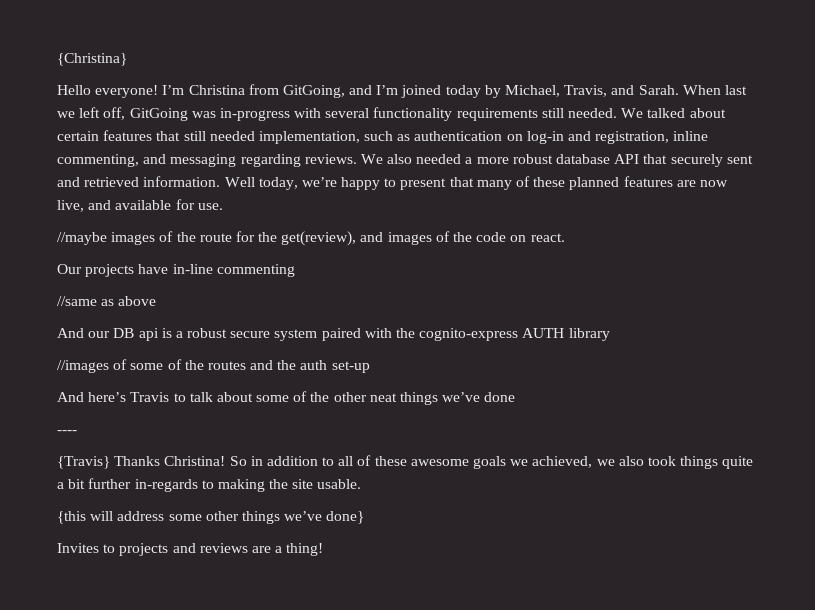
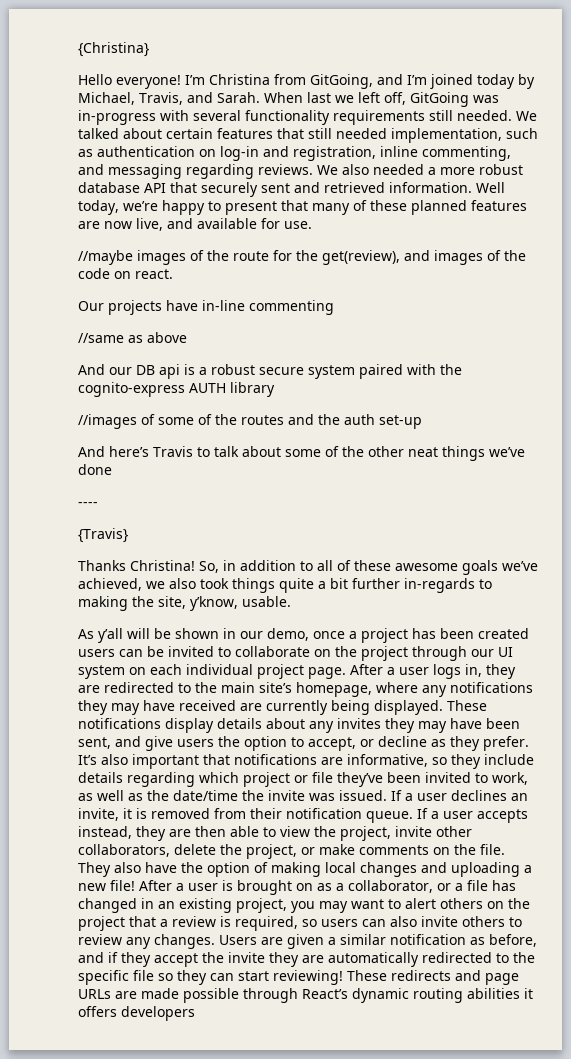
- {Travis} Thanks Christina!
+ {Travis}
+ Thanks Christina!
- So in addition to all of these awesome goals we achieved, we also took things quite a bit further in-regards to making the site usable.
+ So, in addition to all of these awesome goals we’ve achieved, we also took things quite a bit further in-regards to making the site, y’know, usable.
- {this will address some other things we’ve done}
- Invites to projects and reviews are a thing!
+ As y’all will be shown in our demo, once a project has been created users can be invited to collaborate on the project through our UI system on each individual project page. After a user logs in, they are redirected to the main site’s homepage, where any notifications they may have received are currently being displayed. These notifications display details about any invites they may have been sent, and give users the option to accept, or decline as they prefer. It’s also important that notifications are informative, so they include details regarding which project or file they’ve been invited to work, as well as the date/time the invite was issued. If a user declines an invite, it is removed from their notification queue. If a user accepts instead, they are then able to view the project, invite other collaborators, delete the project, or make comments on the file. They also have the option of making local changes and uploading a new file! After a user is brought on as a collaborator, or a file has changed in an existing project, you may want to alert others on the project that a review is required, so users can also invite others to review any changes. Users are given a similar notification as before, and if they accept the invite they are automatically redirected to the specific file so they can start reviewing! These redirects and page URLs are made possible through React’s dynamic routing abilities it offers developers

